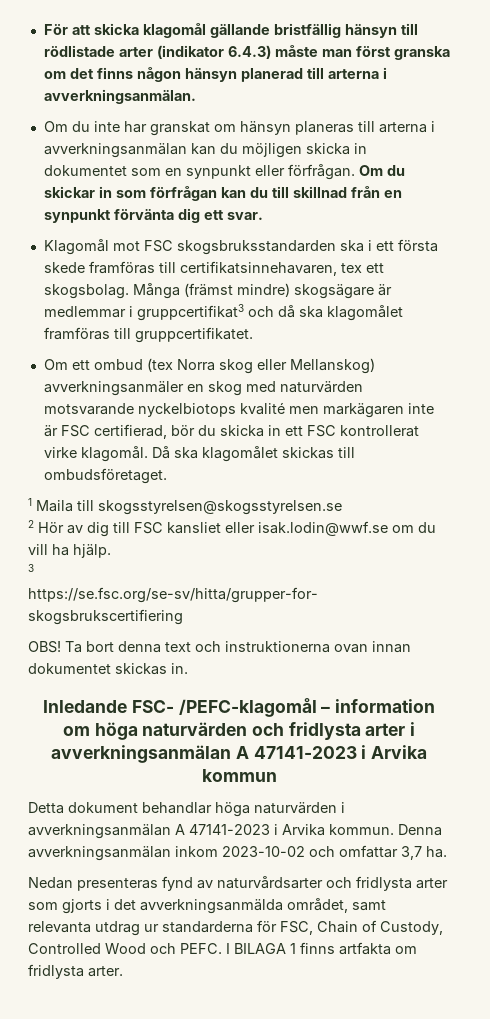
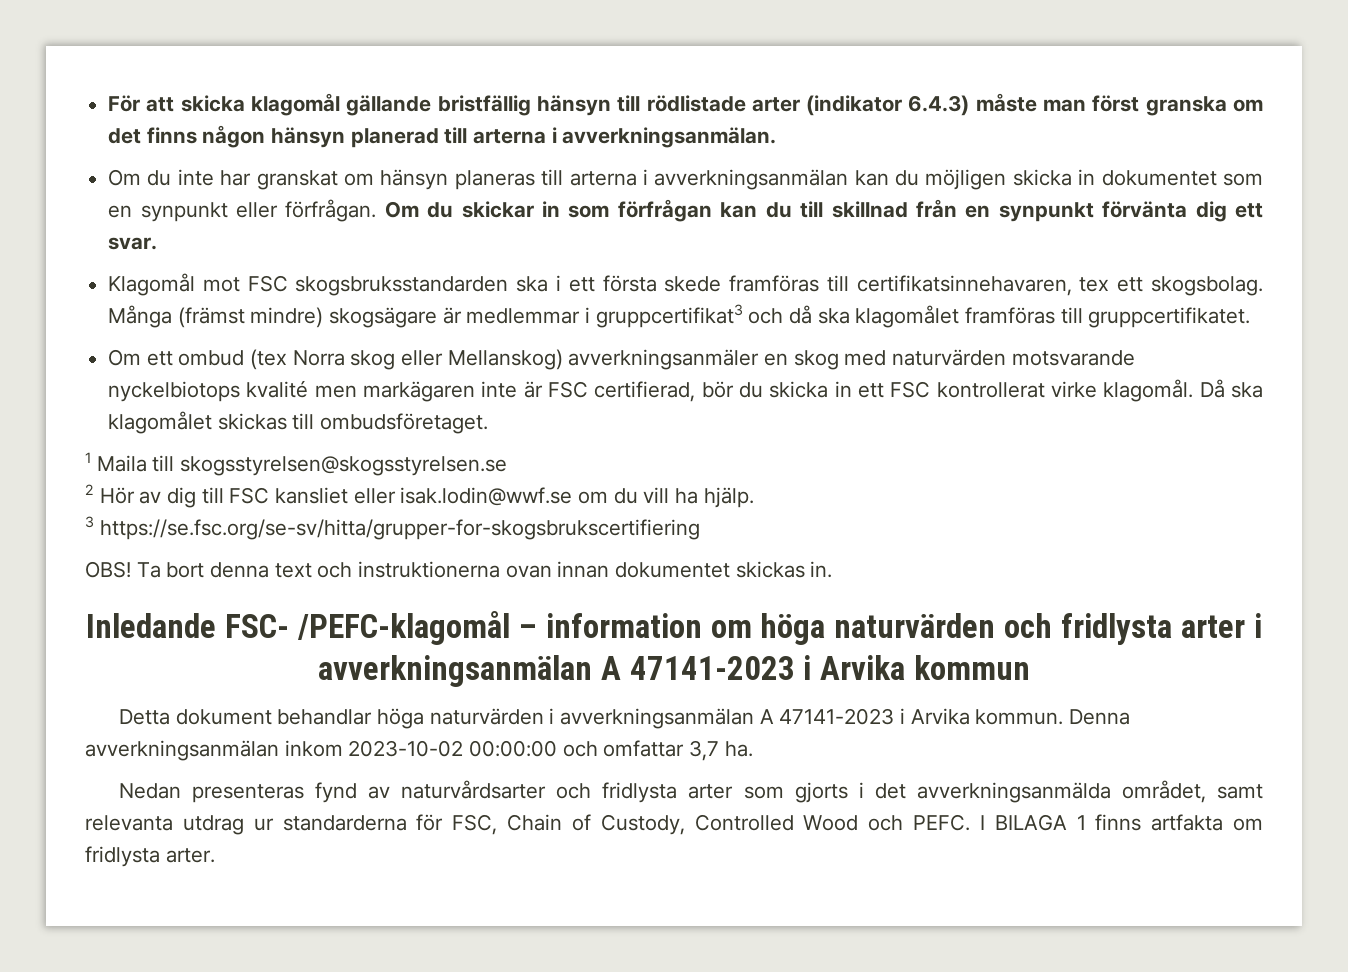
- Denna avverkningsanmälan inkom 2023-10-02 och omfattar 3,7 ha.
+ Denna avverkningsanmälan inkom 2023-10-02 00:00:00 och omfattar 3,7 ha.

